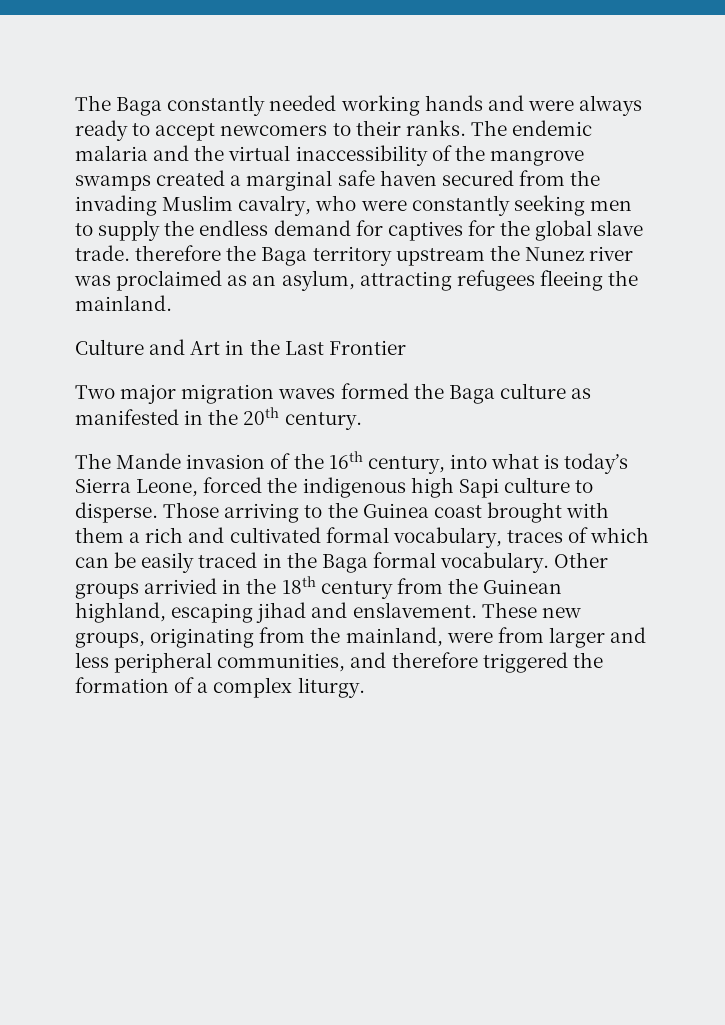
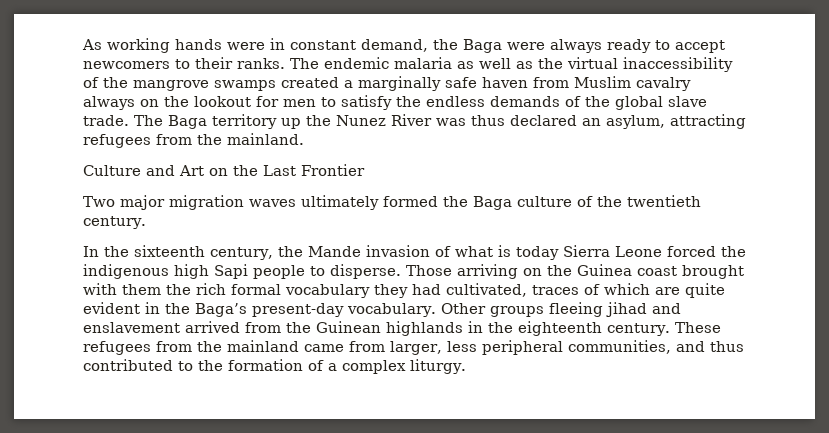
- The Baga constantly needed working hands and were always ready to accept newcomers to their ranks.
+ As working hands were in constant demand, the Baga were always ready to accept newcomers to their ranks.
- The endemic malaria and the virtual inaccessibility of the mangrove swamps created a marginal safe haven secured from the invading Muslim cavalry, who were constantly seeking men to supply the endless demand for captives for the global slave trade. therefore the Baga territory upstream the Nunez river was proclaimed as an asylum, attracting refugees fleeing the mainland.
+ The endemic malaria as well as the virtual inaccessibility of the mangrove swamps created a marginally safe haven from Muslim cavalry always on the lookout for men to satisfy the endless demands of the global slave trade. The Baga territory up the Nunez River was thus declared an asylum, attracting refugees from the mainland.
- Culture and Art in the Last Frontier
+ Culture and Art on the Last Frontier
- Two major migration waves formed the Baga culture as manifested in the 20th century.
- The Mande invasion of the 16th century, into what is today’s Sierra Leone, forced the indigenous high Sapi culture to disperse.
+ Two major migration waves ultimately formed the Baga culture of the twentieth century.
+ In the sixteenth century, the Mande invasion of what is today Sierra Leone forced the indigenous high Sapi people to disperse.
- Those arriving to the Guinea coast brought with them a rich and cultivated formal vocabulary, traces of which can be easily traced in the Baga formal vocabulary. Other groups arrivied in the 18th century from the Guinean highland, escaping jihad and enslavement. These new groups, originating from the mainland, were from larger and less peripheral communities, and therefore triggered the formation of a complex liturgy.
+ Those arriving on the Guinea coast brought with them the rich formal vocabulary they had cultivated, traces of which are quite evident in the Baga’s present-day vocabulary. Other groups fleeing jihad and enslavement arrived from the Guinean highlands in the eighteenth century. These refugees from the mainland came from larger, less peripheral communities, and thus contributed to the formation of a complex liturgy.

